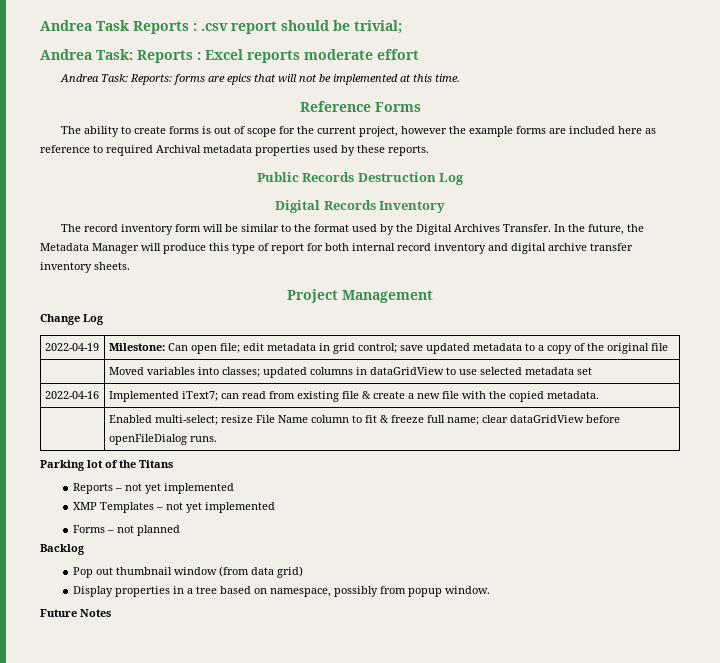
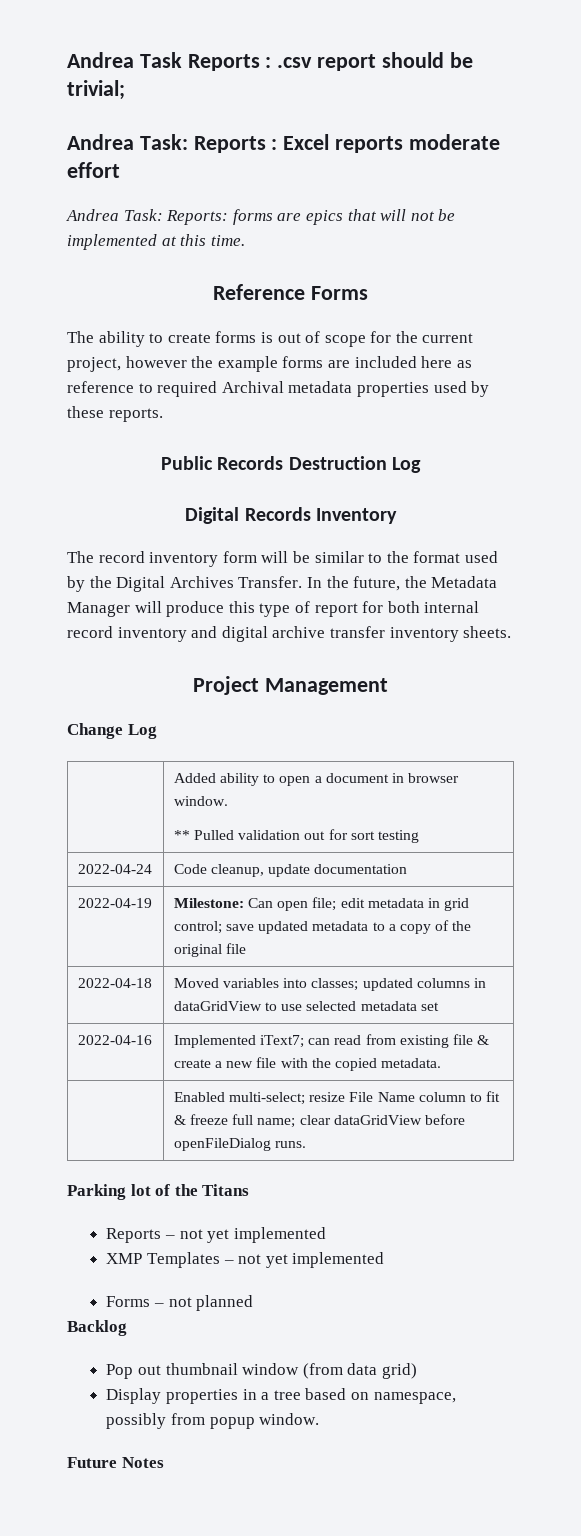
+ | Added ability to open a document in browser window.
+ ** Pulled validation out for sort testing
+ 2022-04-24 | Code cleanup, update documentation
- | Moved variables into classes; updated columns in dataGridView to use selected metadata set
+ 2022-04-18 | Moved variables into classes; updated columns in dataGridView to use selected metadata set

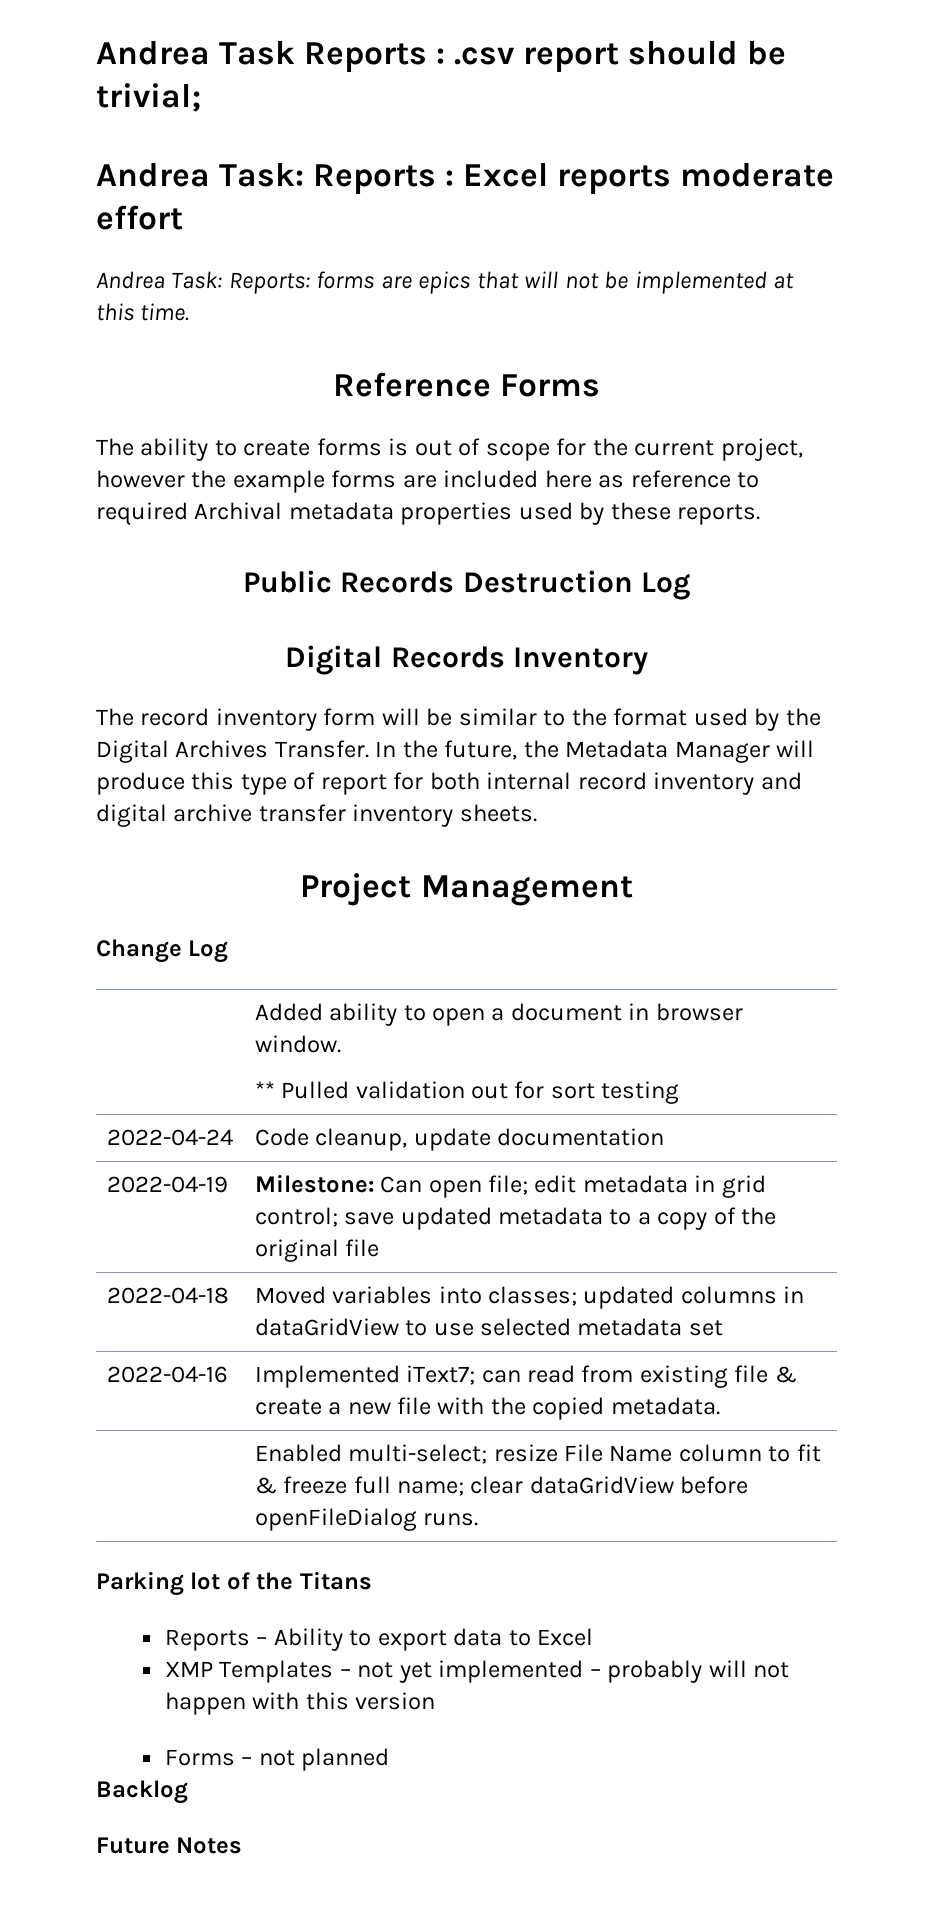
- Reports – not yet implemented
+ Reports – Ability to export data to Excel
- XMP Templates – not yet implemented
+ XMP Templates – not yet implemented – probably will not happen with this version
- Pop out thumbnail window (from data grid)
- Display properties in a tree based on namespace, possibly from popup window.

